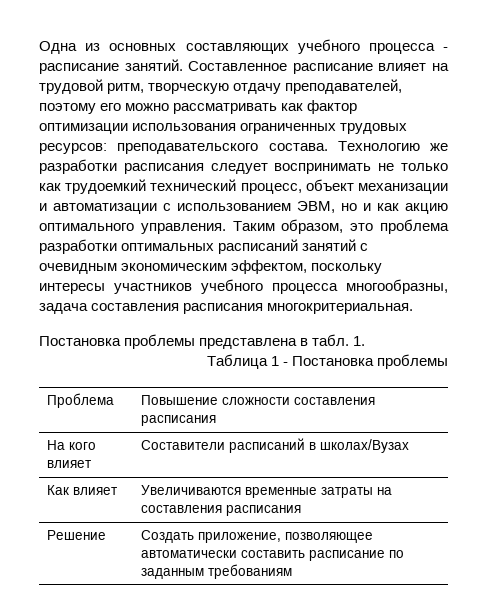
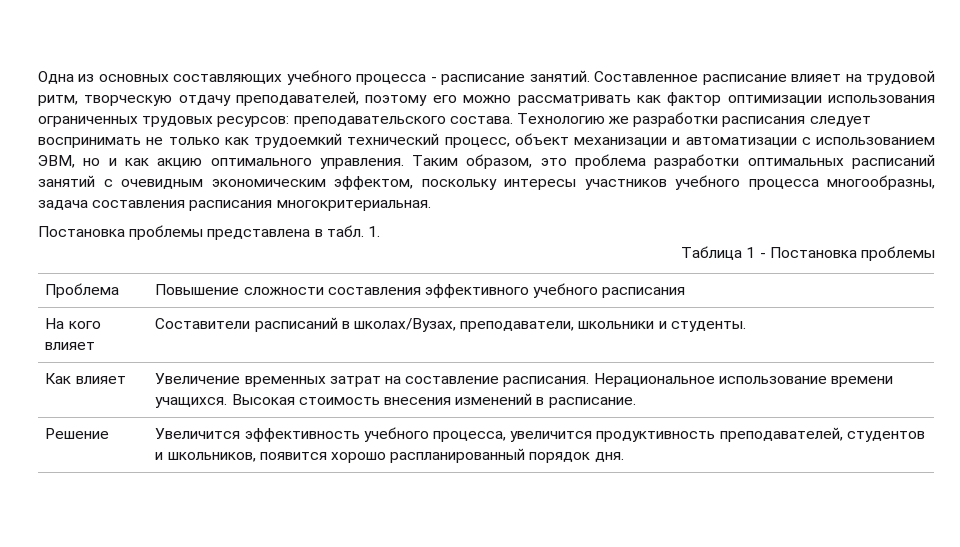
- Проблема | Повышение сложности составления расписания
+ Проблема | Повышение сложности составления эффективного учебного расписания
- На кого влияет | Составители расписаний в школах/Вузах
- Как влияет | Увеличиваются временные затраты на составления расписания
- Решение | Создать приложение, позволяющее автоматически составить расписание по заданным требованиям
+ На кого влияет | Составители расписаний в школах/Вузах, преподаватели, школьники и студенты.
+ Как влияет | Увеличение временных затрат на составление расписания. Нерациональное использование времени учащихся. Высокая стоимость внесения изменений в расписание.
+ Решение | Увеличится эффективность учебного процесса, увеличится продуктивность преподавателей, студентов и школьников, появится хорошо распланированный порядок дня.

